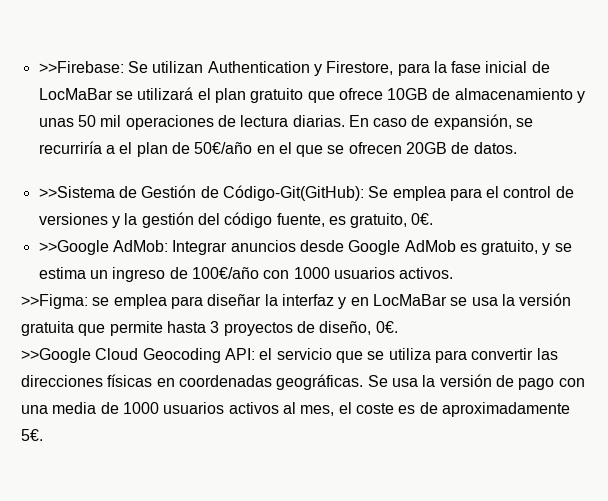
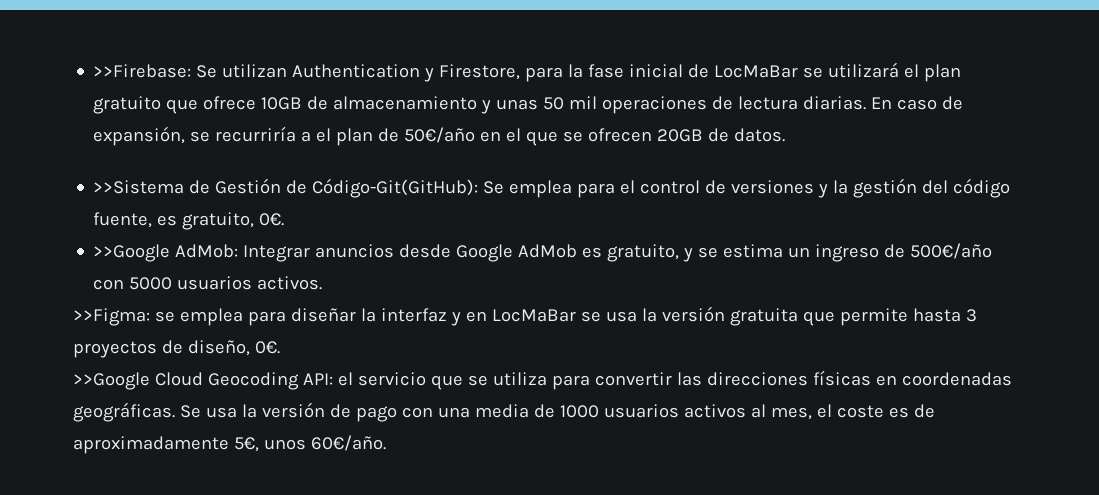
- >>Google AdMob: Integrar anuncios desde Google AdMob es gratuito, y se estima un ingreso de 100€/año con 1000 usuarios activos.
+ >>Google AdMob: Integrar anuncios desde Google AdMob es gratuito, y se estima un ingreso de 500€/año con 5000 usuarios activos.
- Se usa la versión de pago con una media de 1000 usuarios activos al mes, el coste es de aproximadamente 5€.
+ Se usa la versión de pago con una media de 1000 usuarios activos al mes, el coste es de aproximadamente 5€, unos 60€/año.

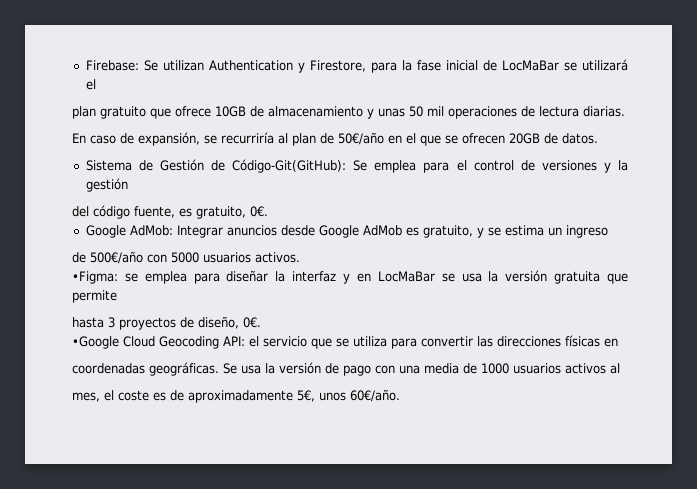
- >>Firebase: Se utilizan Authentication y Firestore, para la fase inicial de LocMaBar se utilizará el plan gratuito que ofrece 10GB de almacenamiento y unas 50 mil operaciones de lectura diarias. En caso de expansión, se recurriría a el plan de 50€/año en el que se ofrecen 20GB de datos.
+ Firebase: Se utilizan Authentication y Firestore, para la fase inicial de LocMaBar se utilizará el
+ plan gratuito que ofrece 10GB de almacenamiento y unas 50 mil operaciones de lectura diarias.
+ En caso de expansión, se recurriría al plan de 50€/año en el que se ofrecen 20GB de datos.
- >>Sistema de Gestión de Código-Git(GitHub): Se emplea para el control de versiones y la gestión del código fuente, es gratuito, 0€.
+ Sistema de Gestión de Código-Git(GitHub): Se emplea para el control de versiones y la gestión
+ del código fuente, es gratuito, 0€.
- >>Google AdMob: Integrar anuncios desde Google AdMob es gratuito, y se estima un ingreso de 500€/año con 5000 usuarios activos.
+ Google AdMob: Integrar anuncios desde Google AdMob es gratuito, y se estima un ingreso
+ de 500€/año con 5000 usuarios activos.
- >>Figma: se emplea para diseñar la interfaz y en LocMaBar se usa la versión gratuita que permite hasta 3 proyectos de diseño, 0€.
+ •Figma: se emplea para diseñar la interfaz y en LocMaBar se usa la versión gratuita que permite
+ hasta 3 proyectos de diseño, 0€.
- >>Google Cloud Geocoding API: el servicio que se utiliza para convertir las direcciones físicas en coordenadas geográficas.
+ •Google Cloud Geocoding API: el servicio que se utiliza para convertir las direcciones físicas en
+ coordenadas geográficas.
- Se usa la versión de pago con una media de 1000 usuarios activos al mes, el coste es de aproximadamente 5€, unos 60€/año.
+ Se usa la versión de pago con una media de 1000 usuarios activos al
+ mes, el coste es de aproximadamente 5€, unos 60€/año.

